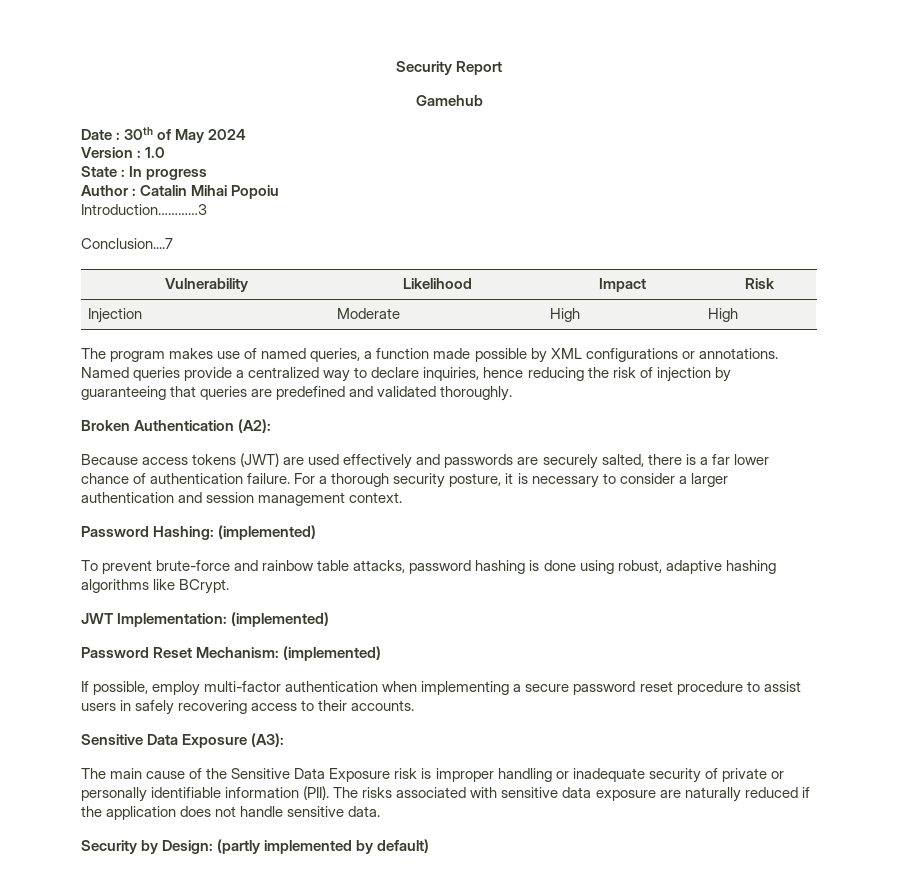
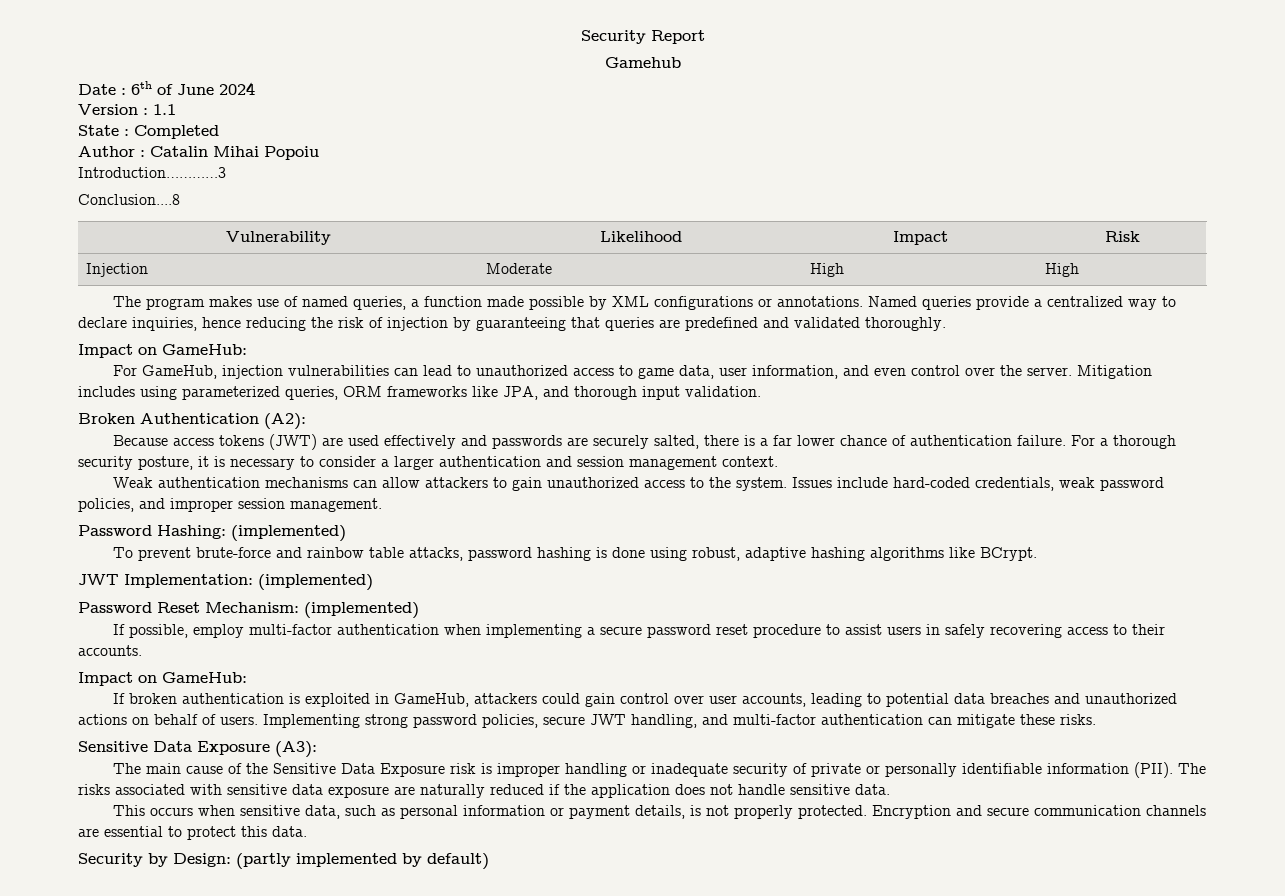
- Date : 30th of May 2024
+ Date : 6th of June 2024
- Version : 1.0
+ Version : 1.1
- State : In progress
+ State : Completed
- Conclusion....7
+ Conclusion....8
  Named queries provide a centralized way to declare inquiries, hence reducing the risk of injection by guaranteeing that queries are predefined and validated thoroughly.
+ Impact on GameHub:
+ For GameHub, injection vulnerabilities can lead to unauthorized access to game data, user information, and even control over the server. Mitigation includes using parameterized queries, ORM frameworks like JPA, and thorough input validation.
+ Weak authentication mechanisms can allow attackers to gain unauthorized access to the system. Issues include hard-coded credentials, weak password policies, and improper session management.
  If possible, employ multi-factor authentication when implementing a secure password reset procedure to assist users in safely recovering access to their accounts.
+ Impact on GameHub:
+ If broken authentication is exploited in GameHub, attackers could gain control over user accounts, leading to potential data breaches and unauthorized actions on behalf of users. Implementing strong password policies, secure JWT handling, and multi-factor authentication can mitigate these risks.
+ This occurs when sensitive data, such as personal information or payment details, is not properly protected. Encryption and secure communication channels are essential to protect this data.

